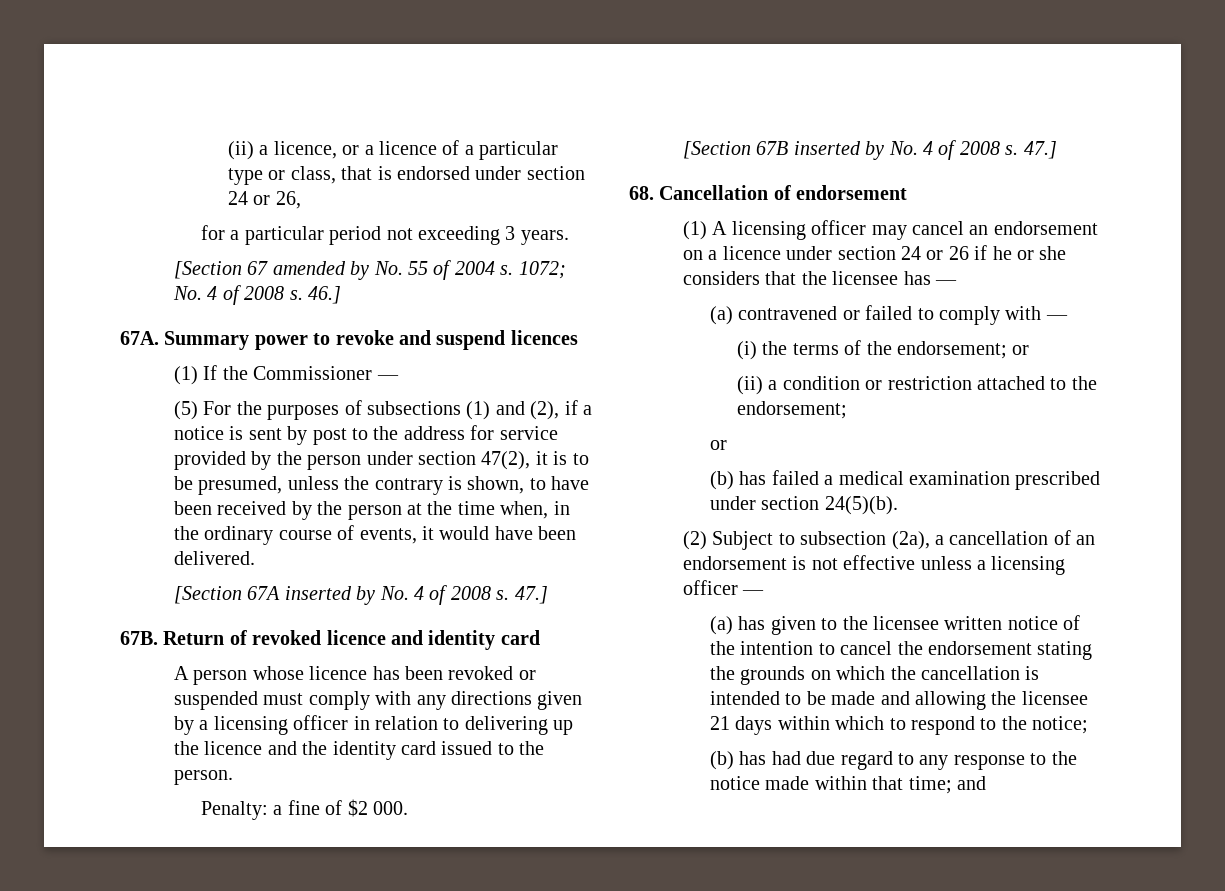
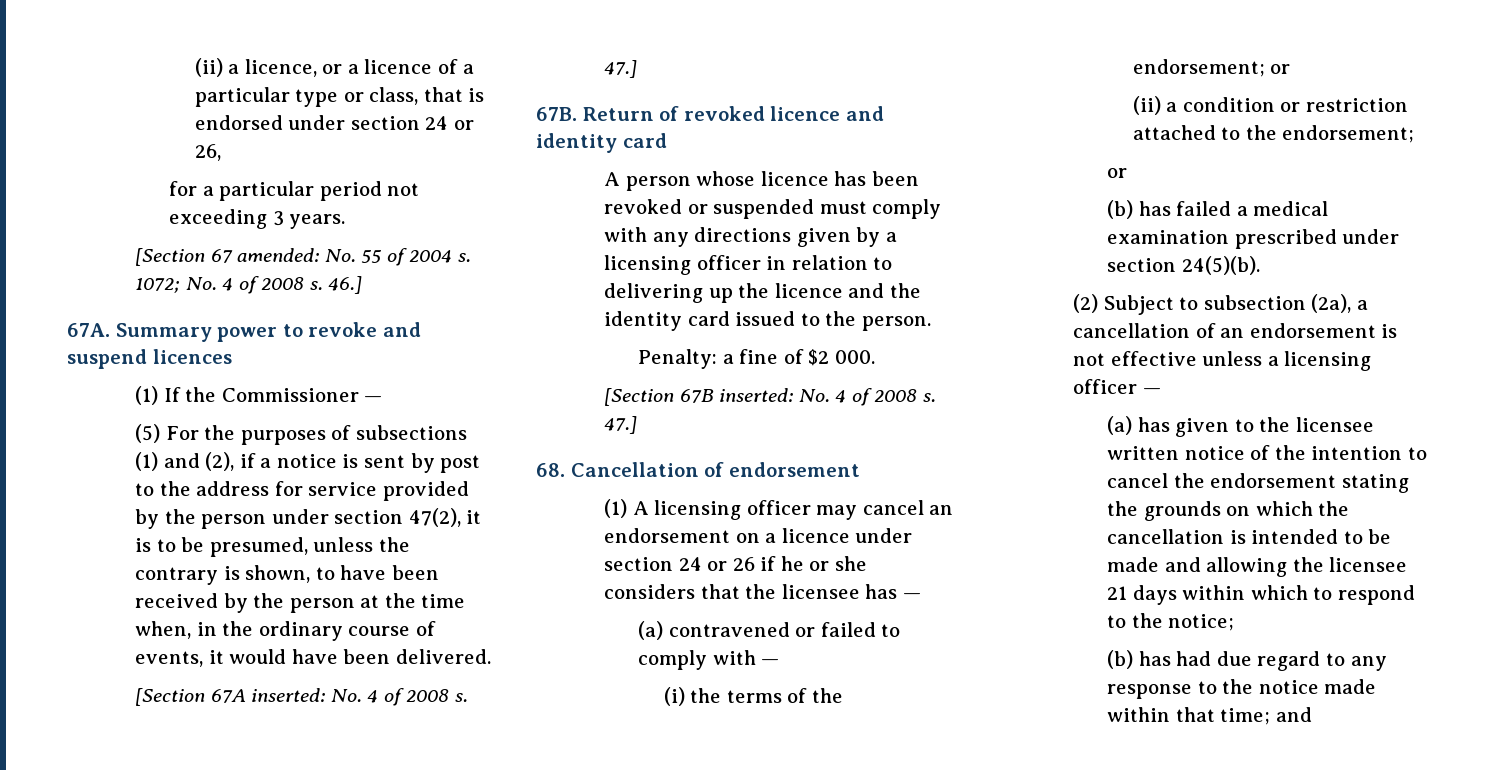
- [Section 67 amended by No. 55 of 2004 s.
+ [Section 67 amended: No. 55 of 2004 s.
- [Section 67A inserted by No. 4 of 2008 s.
+ [Section 67A inserted: No. 4 of 2008 s.
- [Section 67B inserted by No. 4 of 2008 s.
+ [Section 67B inserted: No. 4 of 2008 s.

